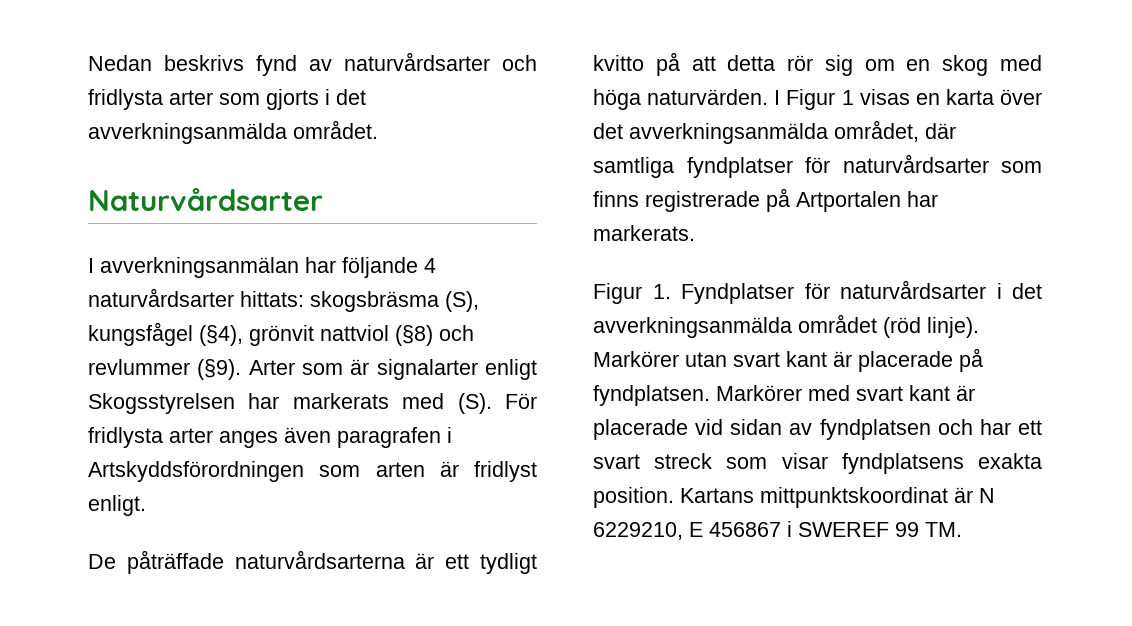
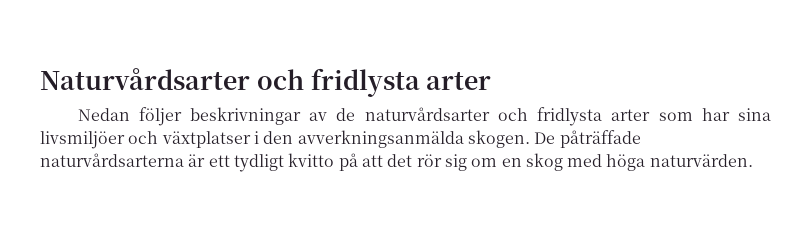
- Nedan beskrivs fynd av naturvårdsarter och fridlysta arter som gjorts i det avverkningsanmälda området.
- Naturvårdsarter
- I avverkningsanmälan har följande 4 naturvårdsarter hittats: skogsbräsma (S), kungsfågel (§4), grönvit nattviol (§8) och revlummer (§9). Arter som är signalarter enligt Skogsstyrelsen har markerats med (S). För fridlysta arter anges även paragrafen i Artskyddsförordningen som arten är fridlyst enligt.
- De påträffade naturvårdsarterna är ett tydligt kvitto på att detta rör sig om en skog med höga naturvärden. I Figur 1 visas en karta över det avverkningsanmälda området, där samtliga fyndplatser för naturvårdsarter som finns registrerade på Artportalen har markerats.
- Figur 1. Fyndplatser för naturvårdsarter i det avverkningsanmälda området (röd linje). Markörer utan svart kant är placerade på fyndplatsen. Markörer med svart kant är placerade vid sidan av fyndplatsen och har ett svart streck som visar fyndplatsens exakta position. Kartans mittpunktskoordinat är N 6229210, E 456867 i SWEREF 99 TM.
+ Naturvårdsarter och fridlysta arter
+ Nedan följer beskrivningar av de naturvårdsarter och fridlysta arter som har sina livsmiljöer och växtplatser i den avverkningsanmälda skogen. De påträffade naturvårdsarterna är ett tydligt kvitto på att det rör sig om en skog med höga naturvärden.

